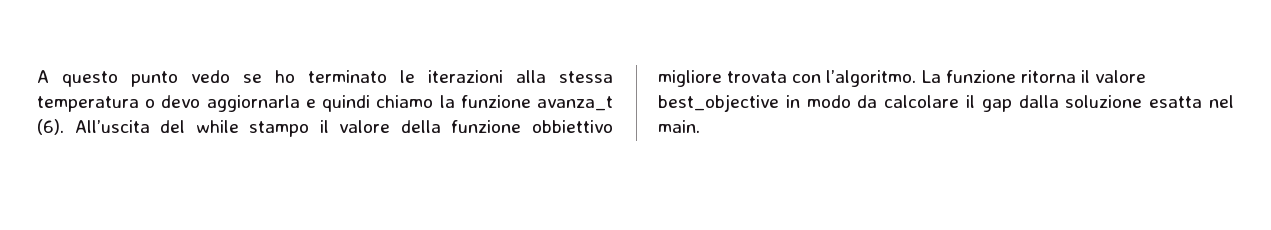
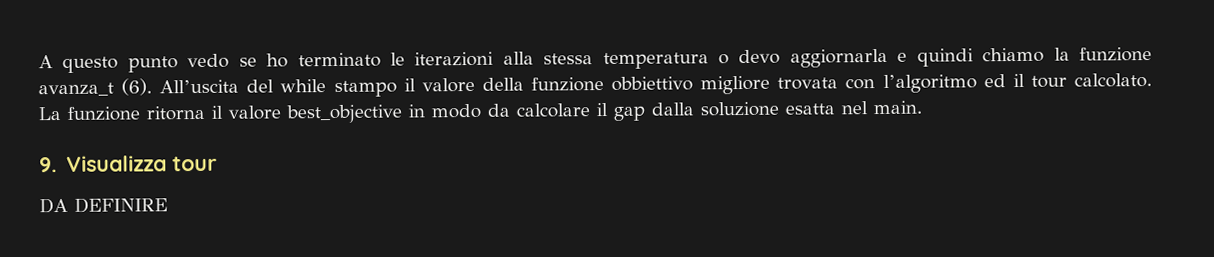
- All’uscita del while stampo il valore della funzione obbiettivo migliore trovata con l’algoritmo.
+ All’uscita del while stampo il valore della funzione obbiettivo migliore trovata con l’algoritmo ed il tour calcolato.
+ 9. Visualizza tour
+ DA DEFINIRE

